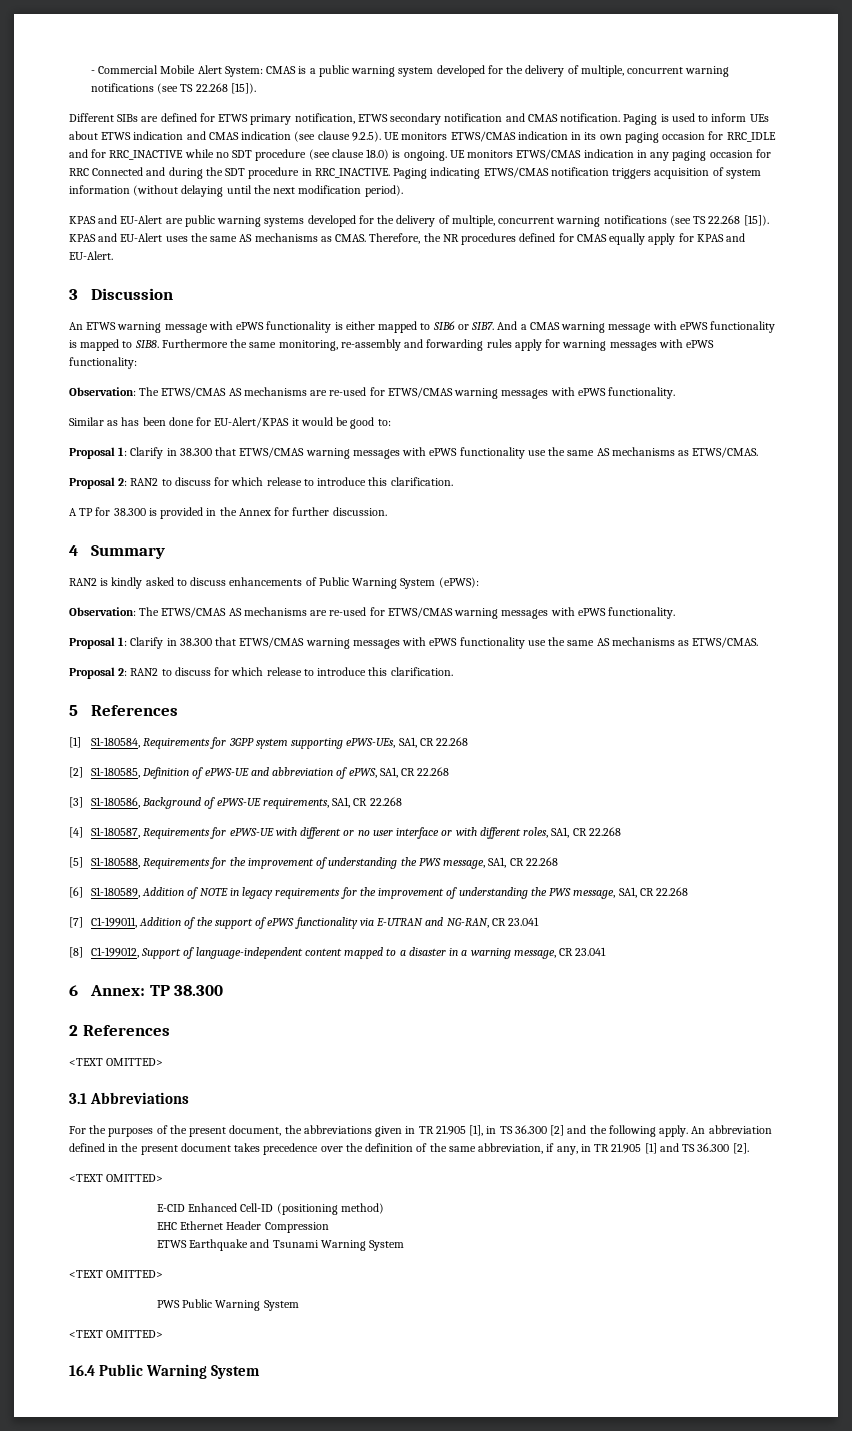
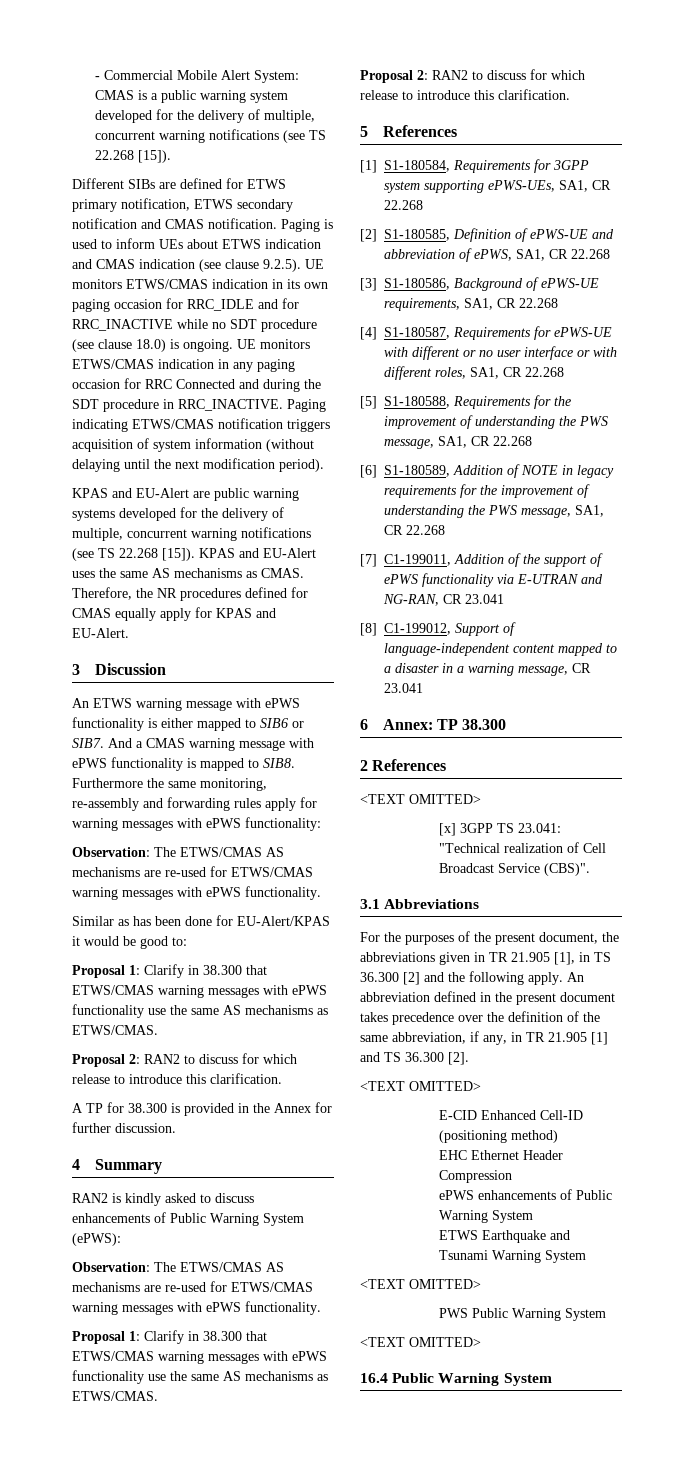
+ [x] 3GPP TS 23.041: "Technical realization of Cell Broadcast Service (CBS)".
+ ePWS enhancements of Public Warning System

